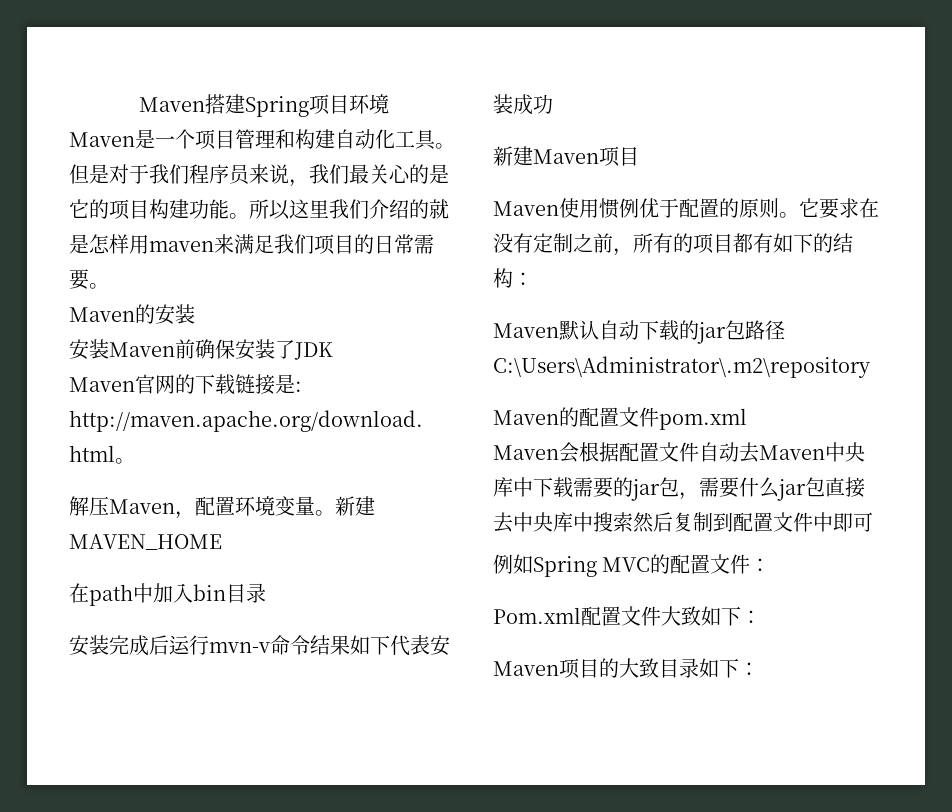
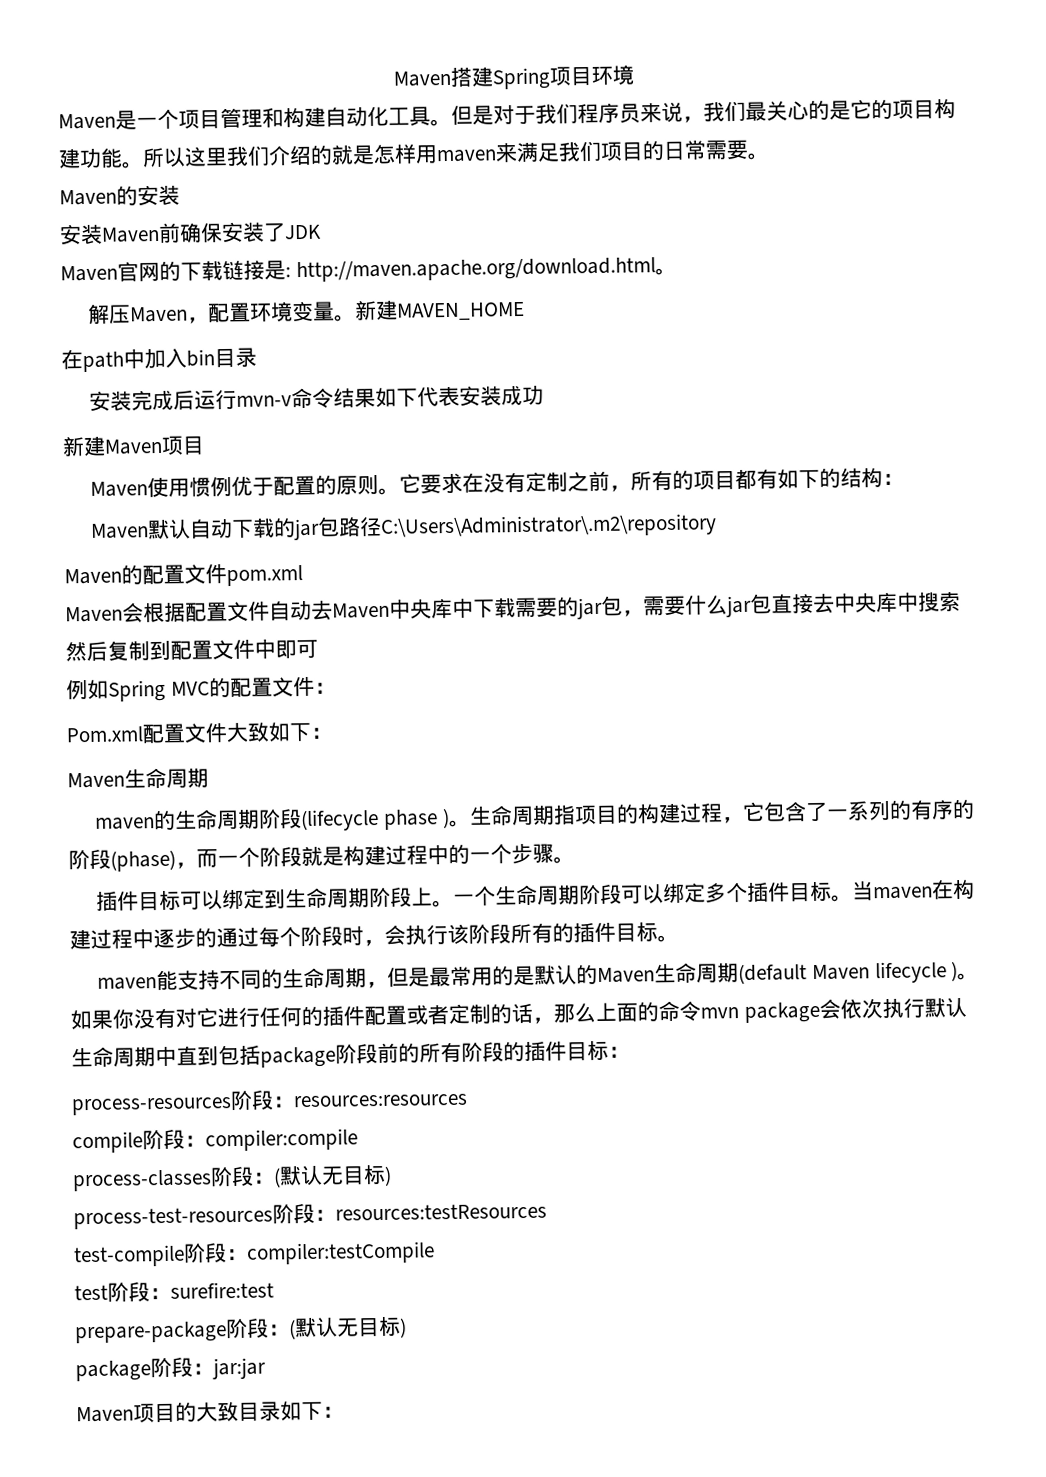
  Pom.xml配置文件大致如下：
+ Maven生命周期
+ maven的生命周期阶段(lifecycle phase )。生命周期指项目的构建过程，它包含了一系列的有序的阶段(phase)，而一个阶段就是构建过程中的一个步骤。
+ 插件目标可以绑定到生命周期阶段上。一个生命周期阶段可以绑定多个插件目标。当maven在构建过程中逐步的通过每个阶段时，会执行该阶段所有的插件目标。
+ maven能支持不同的生命周期，但是最常用的是默认的Maven生命周期(default Maven lifecycle )。如果你没有对它进行任何的插件配置或者定制的话，那么上面的命令mvn package会依次执行默认生命周期中直到包括package阶段前的所有阶段的插件目标：
+ process-resources阶段：resources:resources
+ compile阶段：compiler:compile
+ process-classes阶段：(默认无目标)
+ process-test-resources阶段：resources:testResources
+ test-compile阶段：compiler:testCompile
+ test阶段：surefire:test
+ prepare-package阶段：(默认无目标)
+ package阶段：jar:jar

